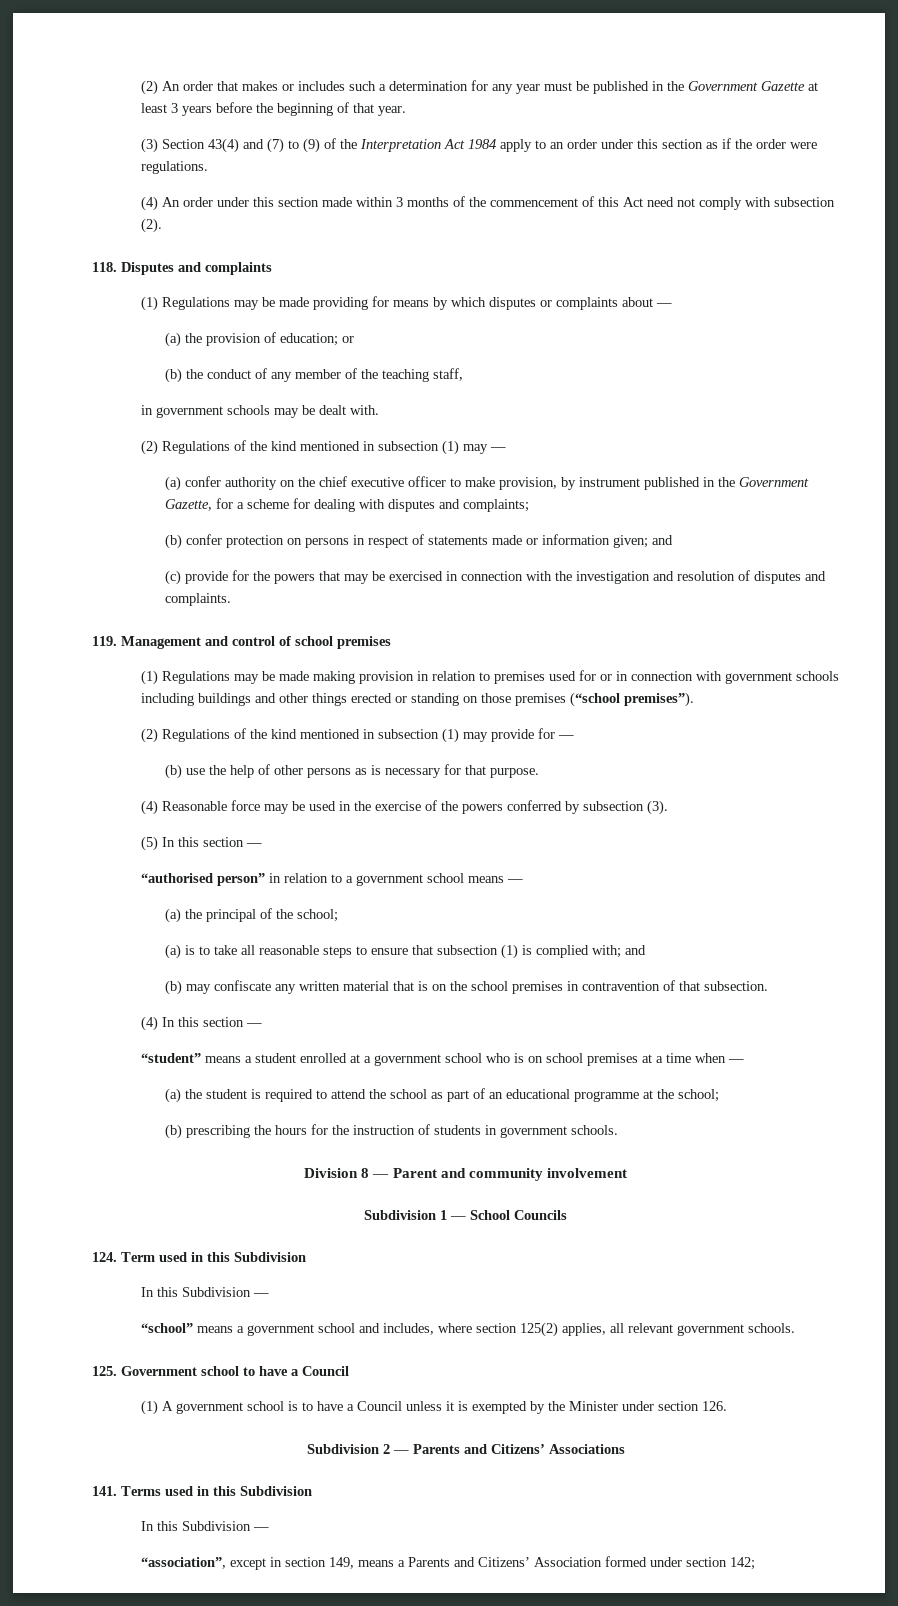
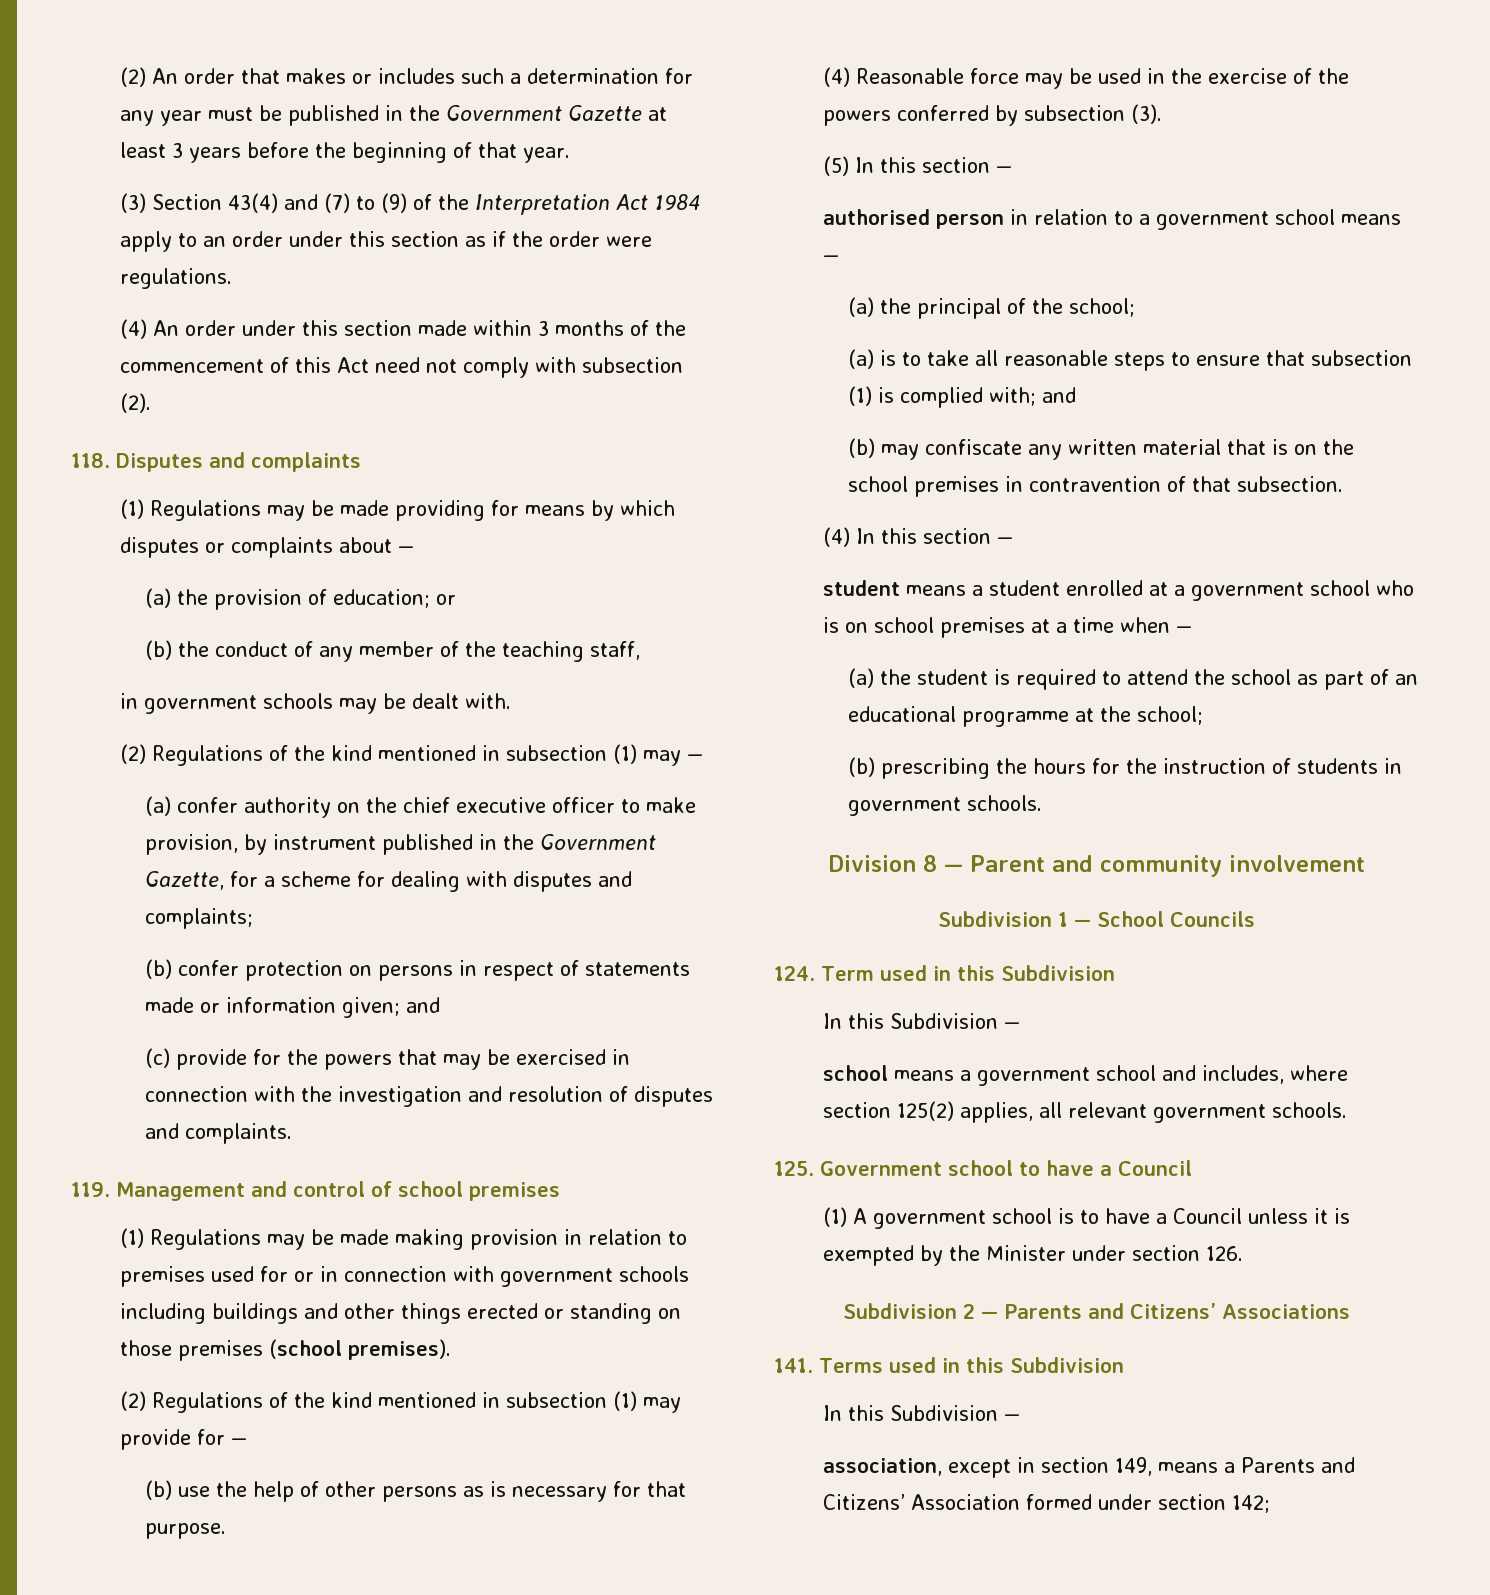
- (1) Regulations may be made making provision in relation to premises used for or in connection with government schools including buildings and other things erected or standing on those premises (“school premises”).
+ (1) Regulations may be made making provision in relation to premises used for or in connection with government schools including buildings and other things erected or standing on those premises (school premises).
- “authorised person” in relation to a government school means —
+ authorised person in relation to a government school means —
- “student” means a student enrolled at a government school who is on school premises at a time when —
+ student means a student enrolled at a government school who is on school premises at a time when —
- “school” means a government school and includes, where section 125(2) applies, all relevant government schools.
+ school means a government school and includes, where section 125(2) applies, all relevant government schools.
- “association”, except in section 149, means a Parents and Citizens’ Association formed under section 142;
+ association, except in section 149, means a Parents and Citizens’ Association formed under section 142;

